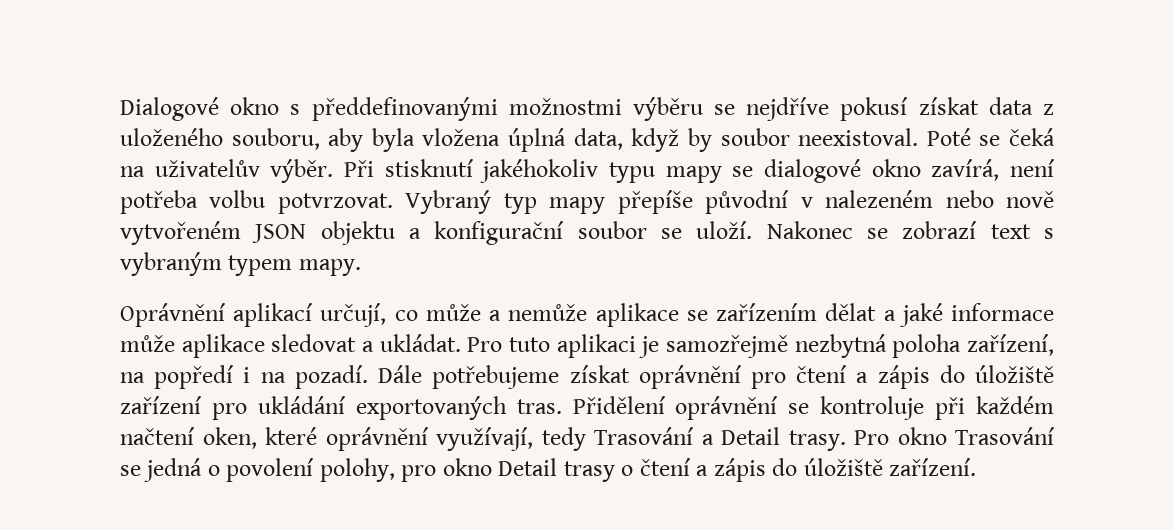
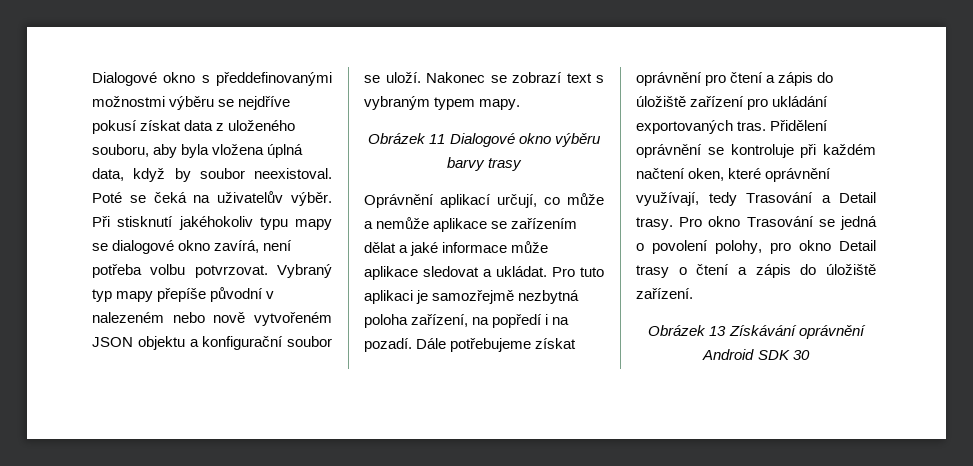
+ Obrázek 11 Dialogové okno výběru barvy trasy
+ Obrázek 13 Získávání oprávnění Android SDK 30

